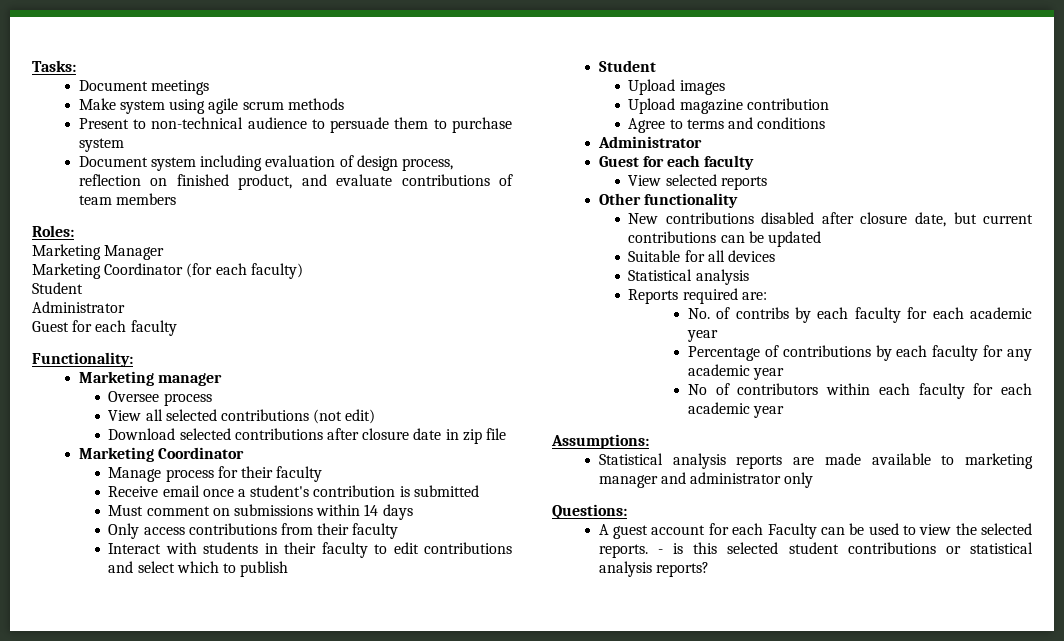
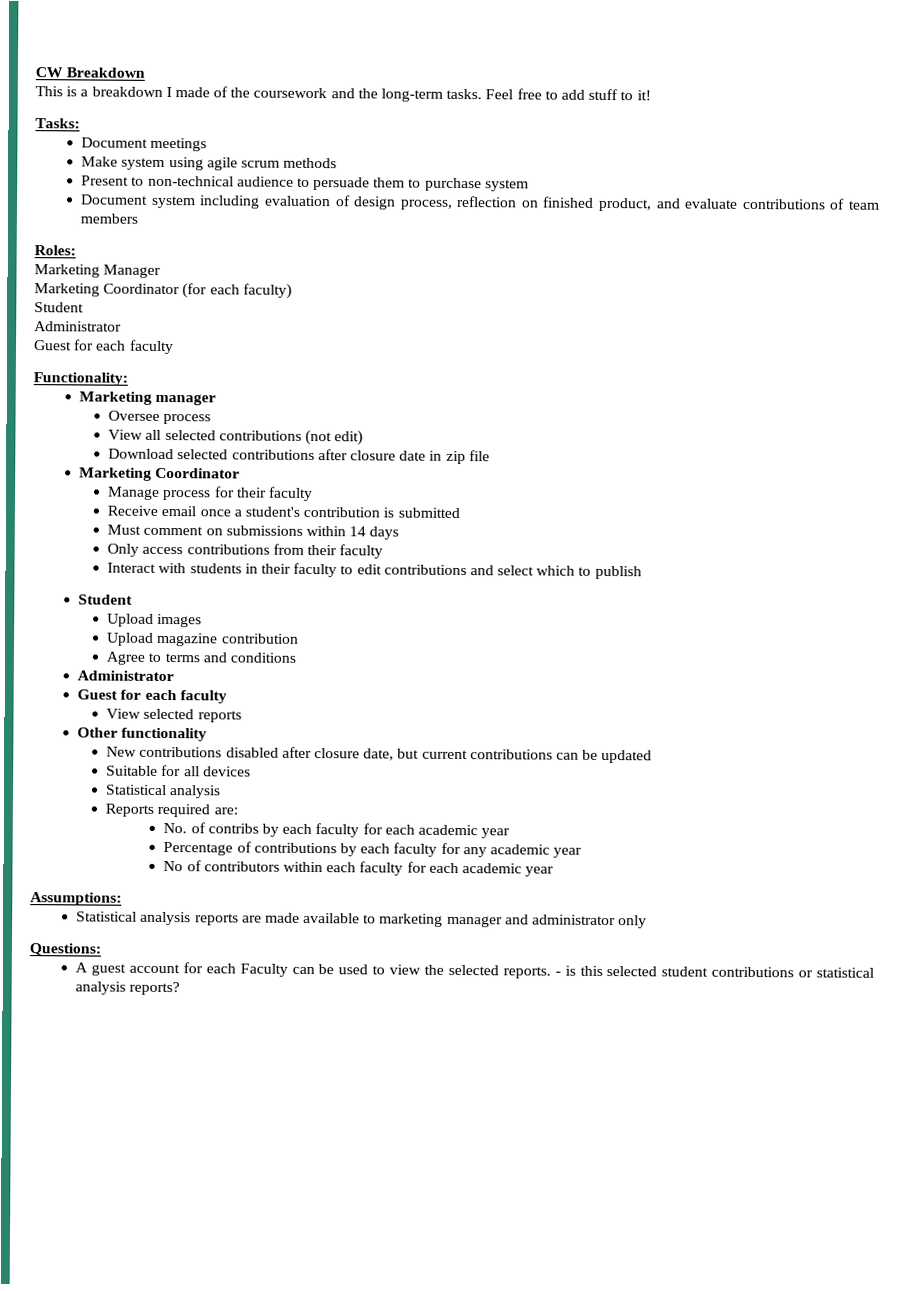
+ CW Breakdown
+ This is a breakdown I made of the coursework and the long-term tasks. Feel free to add stuff to it!

